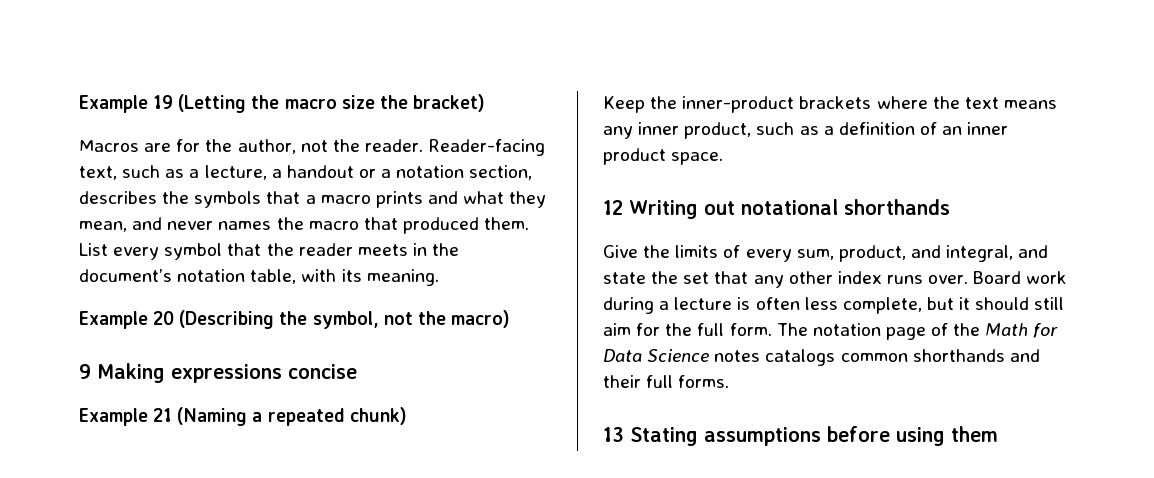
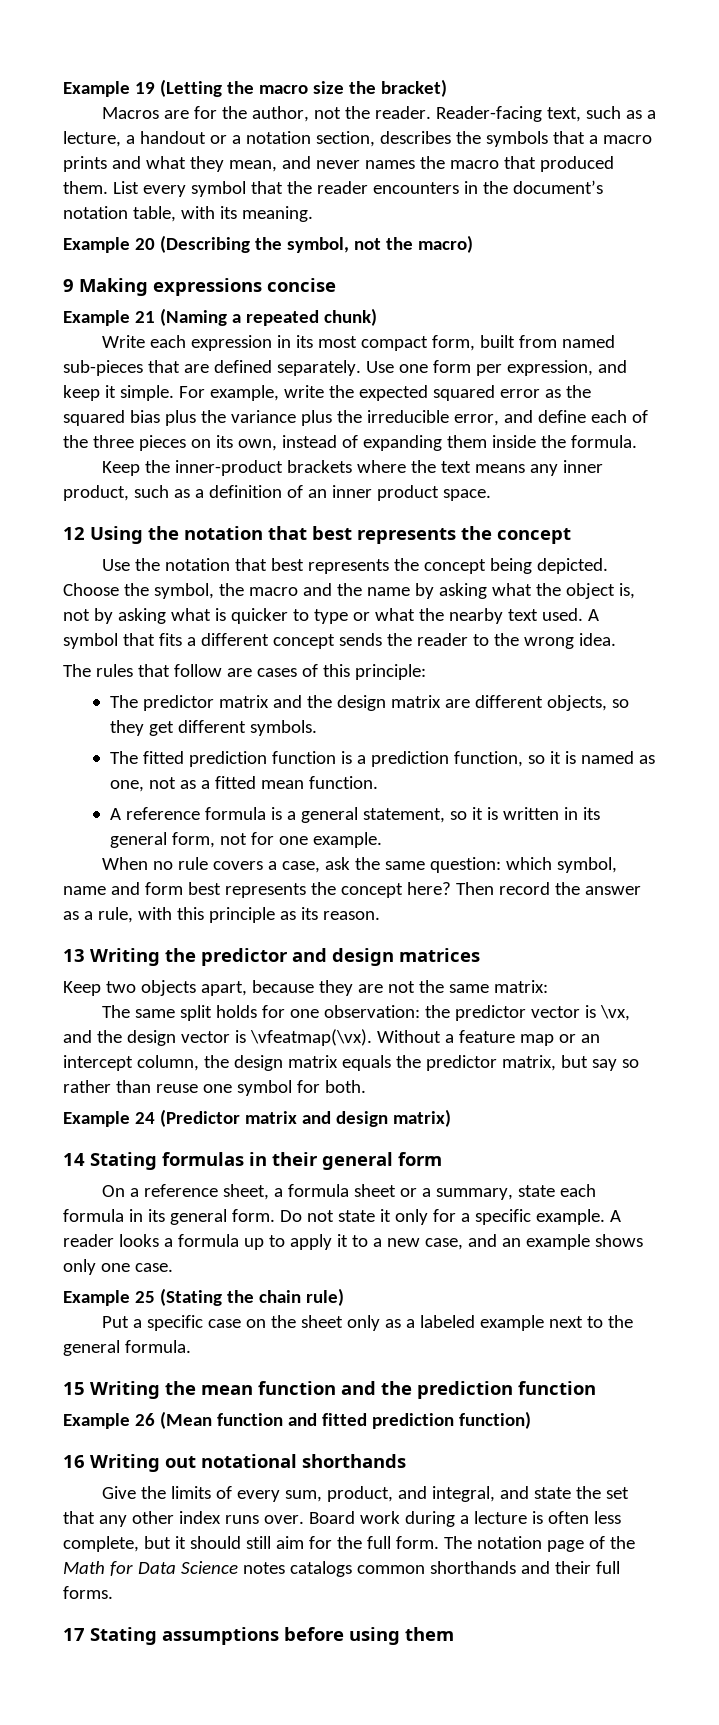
- List every symbol that the reader meets in the document’s notation table, with its meaning.
+ List every symbol that the reader encounters in the document’s notation table, with its meaning.
+ Write each expression in its most compact form, built from named sub-pieces that are defined separately. Use one form per expression, and keep it simple. For example, write the expected squared error as the squared bias plus the variance plus the irreducible error, and define each of the three pieces on its own, instead of expanding them inside the formula.
- 12 Writing out notational shorthands
+ 12 Using the notation that best represents the concept
+ Use the notation that best represents the concept being depicted. Choose the symbol, the macro and the name by asking what the object is, not by asking what is quicker to type or what the nearby text used. A symbol that fits a different concept sends the reader to the wrong idea.
+ The rules that follow are cases of this principle:
+ The predictor matrix and the design matrix are different objects, so they get different symbols.
+ The fitted prediction function is a prediction function, so it is named as one, not as a fitted mean function.
+ A reference formula is a general statement, so it is written in its general form, not for one example.
+ When no rule covers a case, ask the same question: which symbol, name and form best represents the concept here? Then record the answer as a rule, with this principle as its reason.
+ 13 Writing the predictor and design matrices
+ Keep two objects apart, because they are not the same matrix:
+ The same split holds for one observation: the predictor vector is \vx, and the design vector is \vfeatmap(\vx). Without a feature map or an intercept column, the design matrix equals the predictor matrix, but say so rather than reuse one symbol for both.
+ Example 24 (Predictor matrix and design matrix)
+ 14 Stating formulas in their general form
+ On a reference sheet, a formula sheet or a summary, state each formula in its general form. Do not state it only for a specific example. A reader looks a formula up to apply it to a new case, and an example shows only one case.
+ Example 25 (Stating the chain rule)
+ Put a specific case on the sheet only as a labeled example next to the general formula.
+ 15 Writing the mean function and the prediction function
+ Example 26 (Mean function and fitted prediction function)
+ 16 Writing out notational shorthands
- 13 Stating assumptions before using them
+ 17 Stating assumptions before using them

